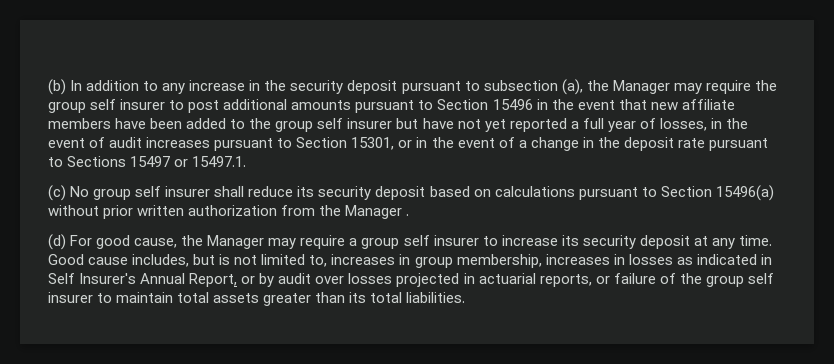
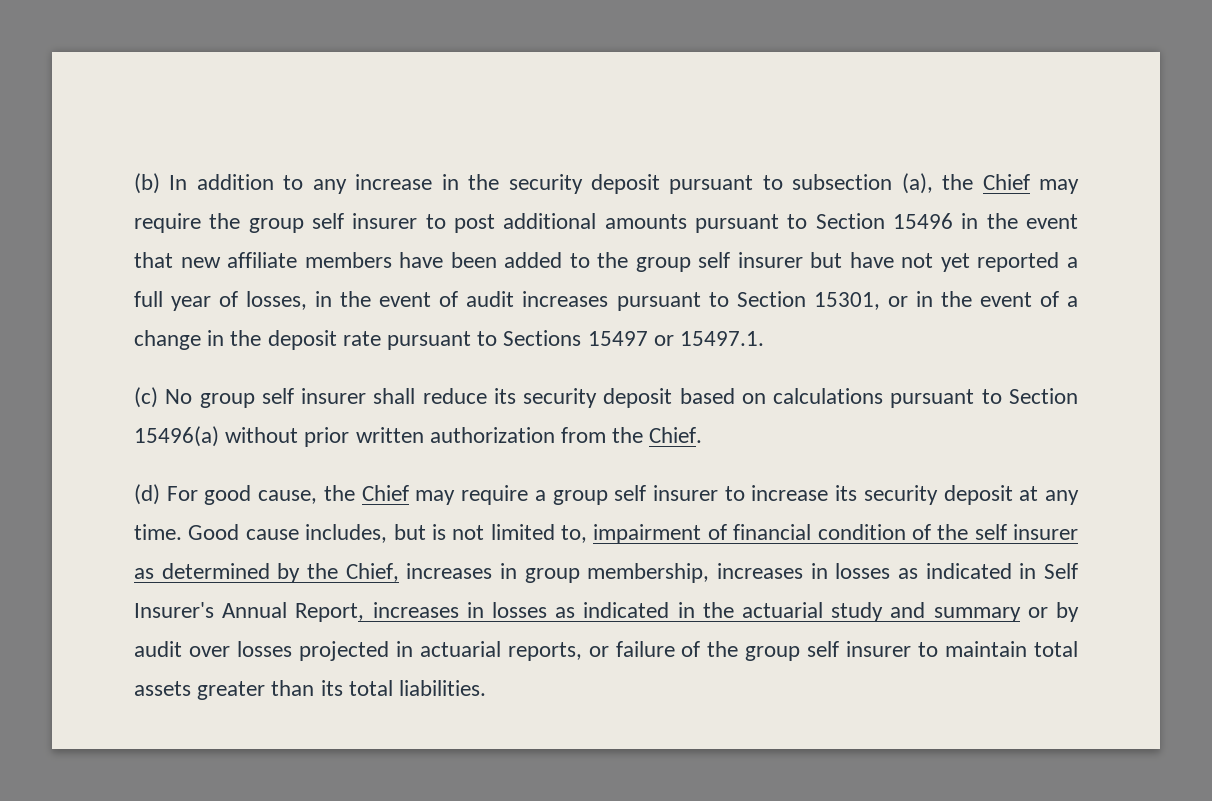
- (b) In addition to any increase in the security deposit pursuant to subsection (a), the Manager may require the group self insurer to post additional amounts pursuant to Section 15496 in the event that new affiliate members have been added to the group self insurer but have not yet reported a full year of losses, in the event of audit increases pursuant to Section 15301, or in the event of a change in the deposit rate pursuant to Sections 15497 or 15497.1.
+ (b) In addition to any increase in the security deposit pursuant to subsection (a), the Chief may require the group self insurer to post additional amounts pursuant to Section 15496 in the event that new affiliate members have been added to the group self insurer but have not yet reported a full year of losses, in the event of audit increases pursuant to Section 15301, or in the event of a change in the deposit rate pursuant to Sections 15497 or 15497.1.
- (c) No group self insurer shall reduce its security deposit based on calculations pursuant to Section 15496(a) without prior written authorization from the Manager .
+ (c) No group self insurer shall reduce its security deposit based on calculations pursuant to Section 15496(a) without prior written authorization from the Chief.
- (d) For good cause, the Manager may require a group self insurer to increase its security deposit at any time.
+ (d) For good cause, the Chief may require a group self insurer to increase its security deposit at any time.
- Good cause includes, but is not limited to, increases in group membership, increases in losses as indicated in Self Insurer's Annual Report, or by audit over losses projected in actuarial reports, or failure of the group self insurer to maintain total assets greater than its total liabilities.
+ Good cause includes, but is not limited to, impairment of financial condition of the self insurer as determined by the Chief, increases in group membership, increases in losses as indicated in Self Insurer's Annual Report, increases in losses as indicated in the actuarial study and summary or by audit over losses projected in actuarial reports, or failure of the group self insurer to maintain total assets greater than its total liabilities.

